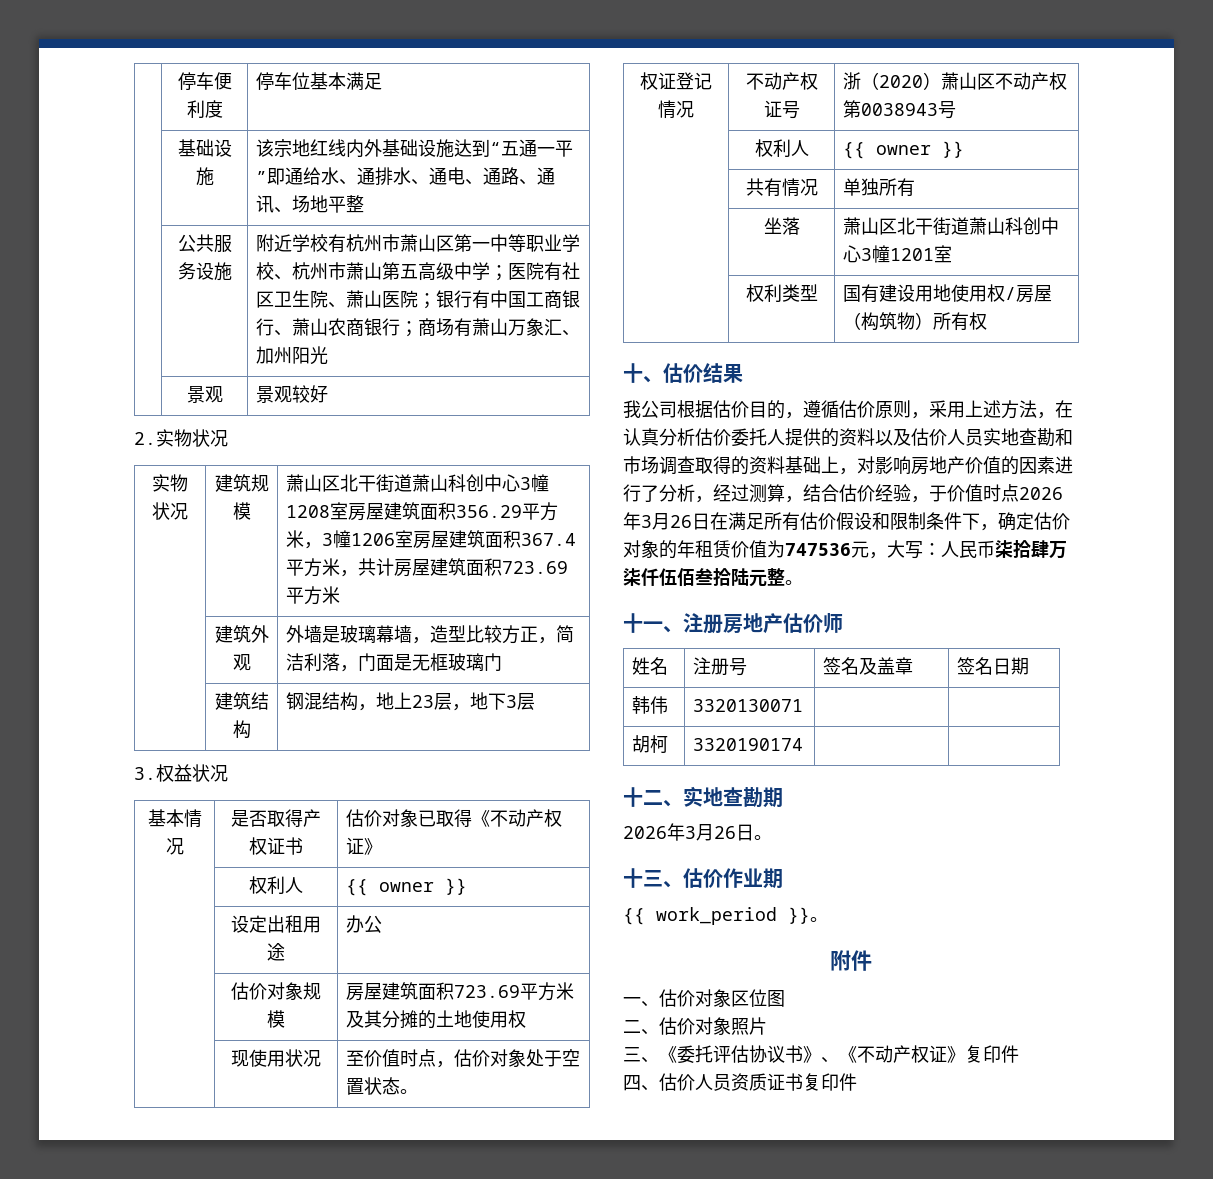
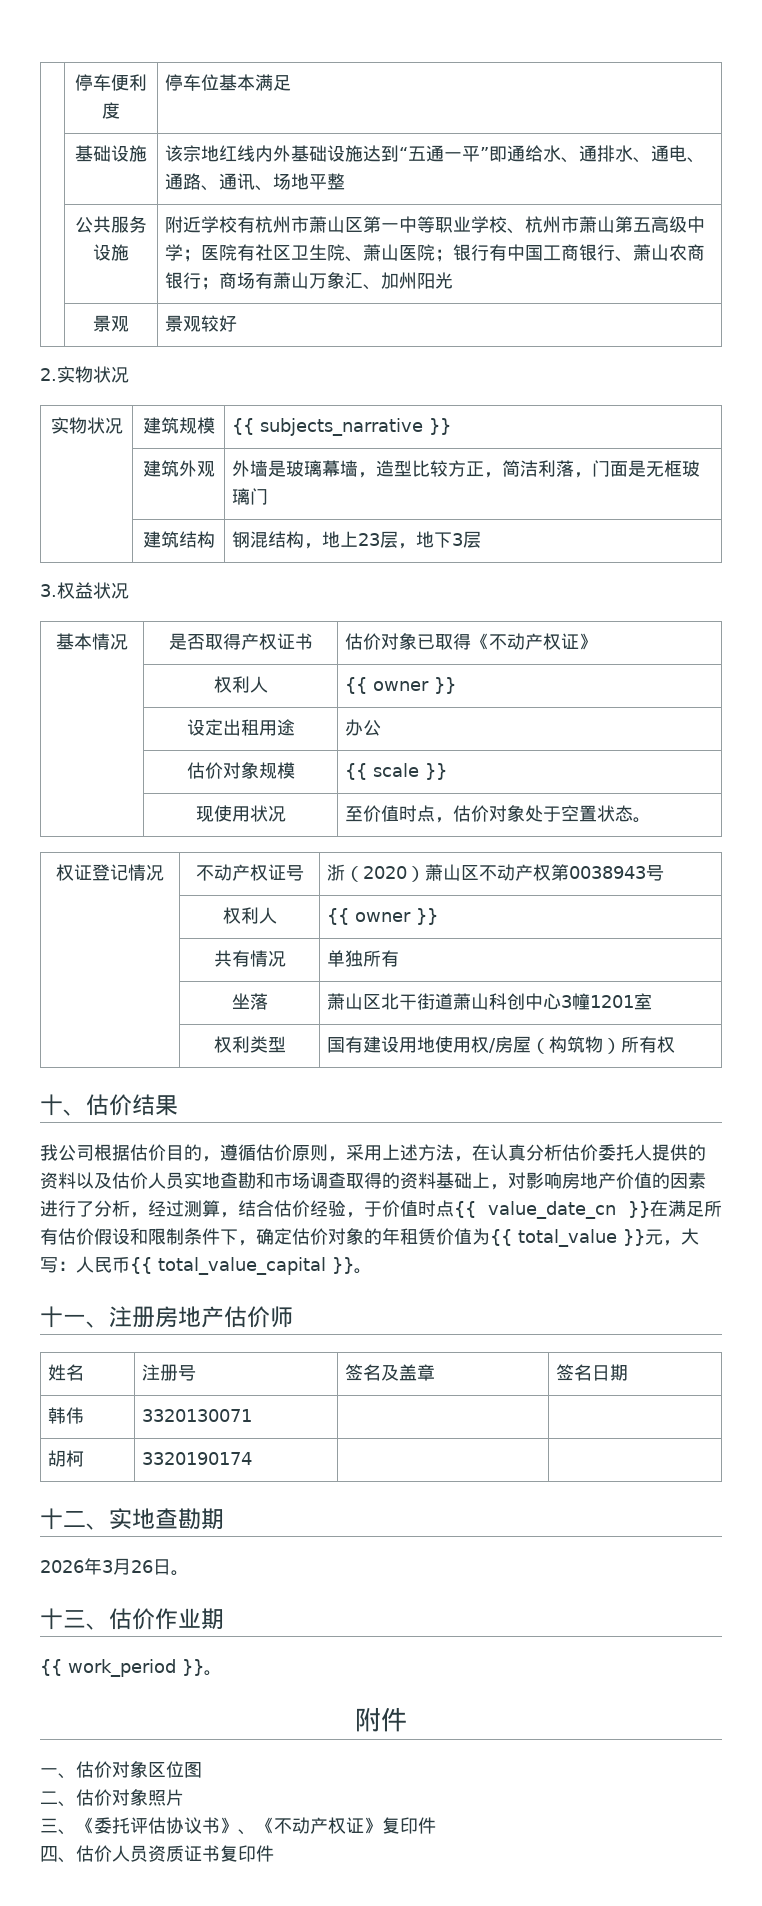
- 实物状况 | 建筑规模 | 萧山区北干街道萧山科创中心3幢1208室房屋建筑面积356.29平方米，3幢1206室房屋建筑面积367.4平方米，共计房屋建筑面积723.69平方米
+ 实物状况 | 建筑规模 | {{ subjects_narrative }}
- | 估价对象规模 | 房屋建筑面积723.69平方米及其分摊的土地使用权
+ | 估价对象规模 | {{ scale }}
- 我公司根据估价目的，遵循估价原则，采用上述方法，在认真分析估价委托人提供的资料以及估价人员实地查勘和市场调查取得的资料基础上，对影响房地产价值的因素进行了分析，经过测算，结合估价经验，于价值时点2026年3月26日在满足所有估价假设和限制条件下，确定估价对象的年租赁价值为747536元，大写：
+ 我公司根据估价目的，遵循估价原则，采用上述方法，在认真分析估价委托人提供的资料以及估价人员实地查勘和市场调查取得的资料基础上，对影响房地产价值的因素进行了分析，经过测算，结合估价经验，于价值时点{{ value_date_cn }}在满足所有估价假设和限制条件下，确定估价对象的年租赁价值为{{ total_value }}元，大写：
- 人民币柒拾肆万柒仟伍佰叁拾陆元整。
+ 人民币{{ total_value_capital }}。

